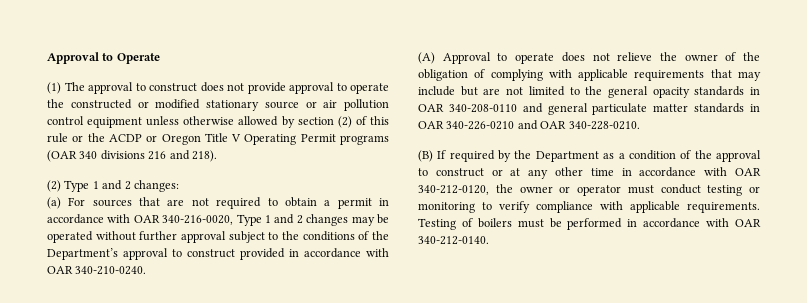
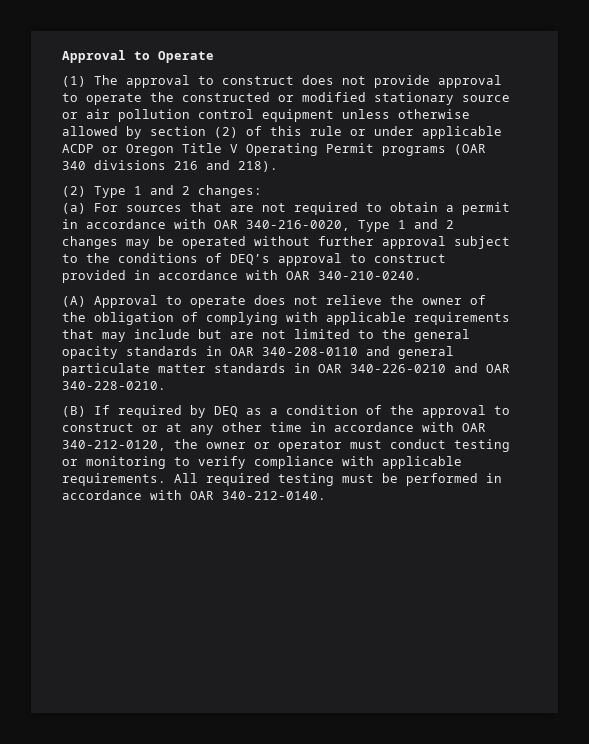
- (1) The approval to construct does not provide approval to operate the constructed or modified stationary source or air pollution control equipment unless otherwise allowed by section (2) of this rule or the ACDP or Oregon Title V Operating Permit programs (OAR 340 divisions 216 and 218).
+ (1) The approval to construct does not provide approval to operate the constructed or modified stationary source or air pollution control equipment unless otherwise allowed by section (2) of this rule or under applicable ACDP or Oregon Title V Operating Permit programs (OAR 340 divisions 216 and 218).
- (a) For sources that are not required to obtain a permit in accordance with OAR 340-216-0020, Type 1 and 2 changes may be operated without further approval subject to the conditions of the Department’s approval to construct provided in accordance with OAR 340-210-0240.
+ (a) For sources that are not required to obtain a permit in accordance with OAR 340-216-0020, Type 1 and 2 changes may be operated without further approval subject to the conditions of DEQ’s approval to construct provided in accordance with OAR 340-210-0240.
- (B) If required by the Department as a condition of the approval to construct or at any other time in accordance with OAR 340-212-0120, the owner or operator must conduct testing or monitoring to verify compliance with applicable requirements.
+ (B) If required by DEQ as a condition of the approval to construct or at any other time in accordance with OAR 340-212-0120, the owner or operator must conduct testing or monitoring to verify compliance with applicable requirements.
- Testing of boilers must be performed in accordance with OAR 340-212-0140.
+ All required testing must be performed in accordance with OAR 340-212-0140.

